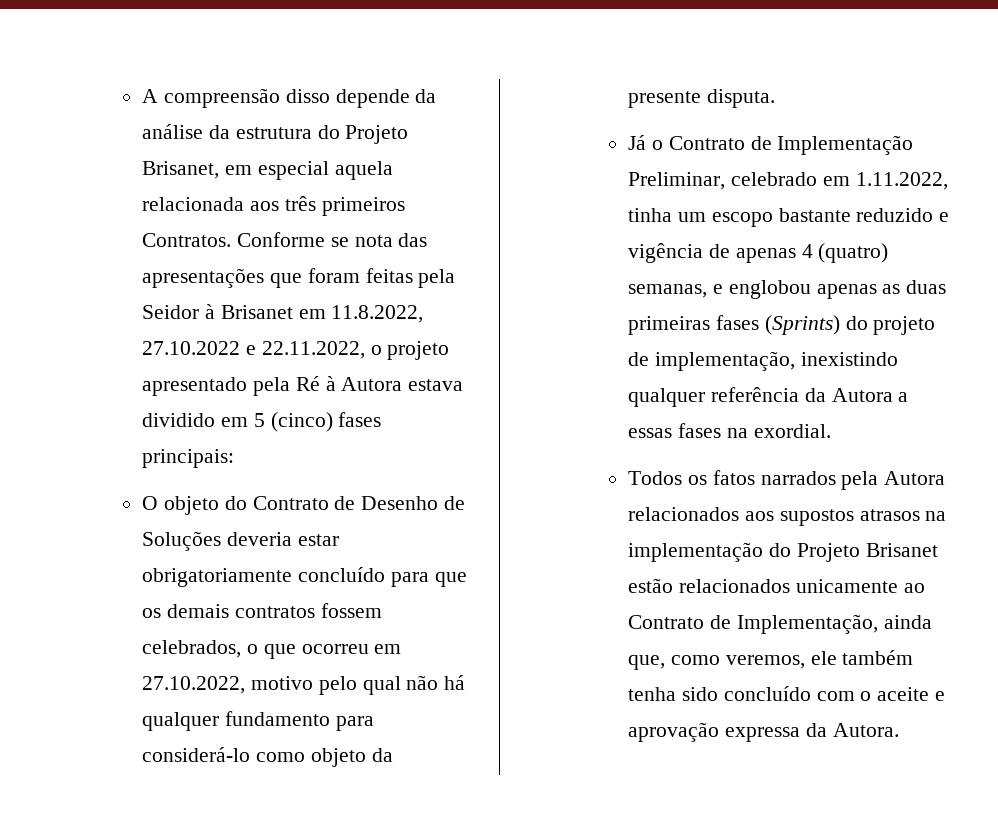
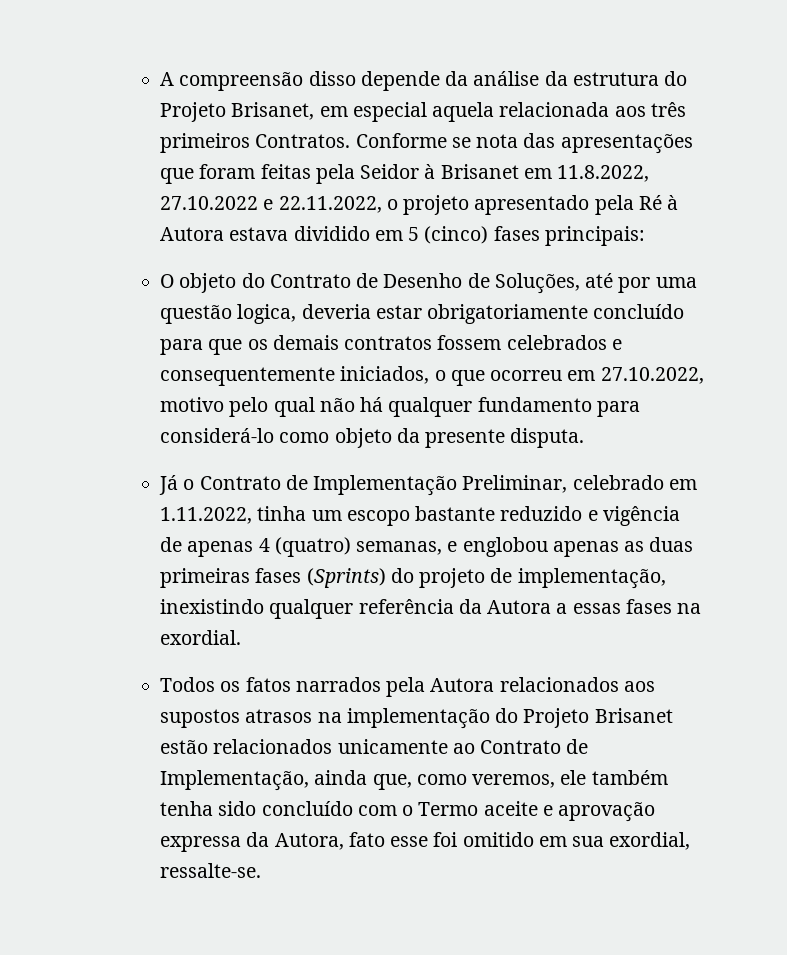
- O objeto do Contrato de Desenho de Soluções deveria estar obrigatoriamente concluído para que os demais contratos fossem celebrados, o que ocorreu em 27.10.2022, motivo pelo qual não há qualquer fundamento para considerá-lo como objeto da presente disputa.
+ O objeto do Contrato de Desenho de Soluções, até por uma questão logica, deveria estar obrigatoriamente concluído para que os demais contratos fossem celebrados e consequentemente iniciados, o que ocorreu em 27.10.2022, motivo pelo qual não há qualquer fundamento para considerá-lo como objeto da presente disputa.
- Todos os fatos narrados pela Autora relacionados aos supostos atrasos na implementação do Projeto Brisanet estão relacionados unicamente ao Contrato de Implementação, ainda que, como veremos, ele também tenha sido concluído com o aceite e aprovação expressa da Autora.
+ Todos os fatos narrados pela Autora relacionados aos supostos atrasos na implementação do Projeto Brisanet estão relacionados unicamente ao Contrato de Implementação, ainda que, como veremos, ele também tenha sido concluído com o Termo aceite e aprovação expressa da Autora, fato esse foi omitido em sua exordial, ressalte-se.

